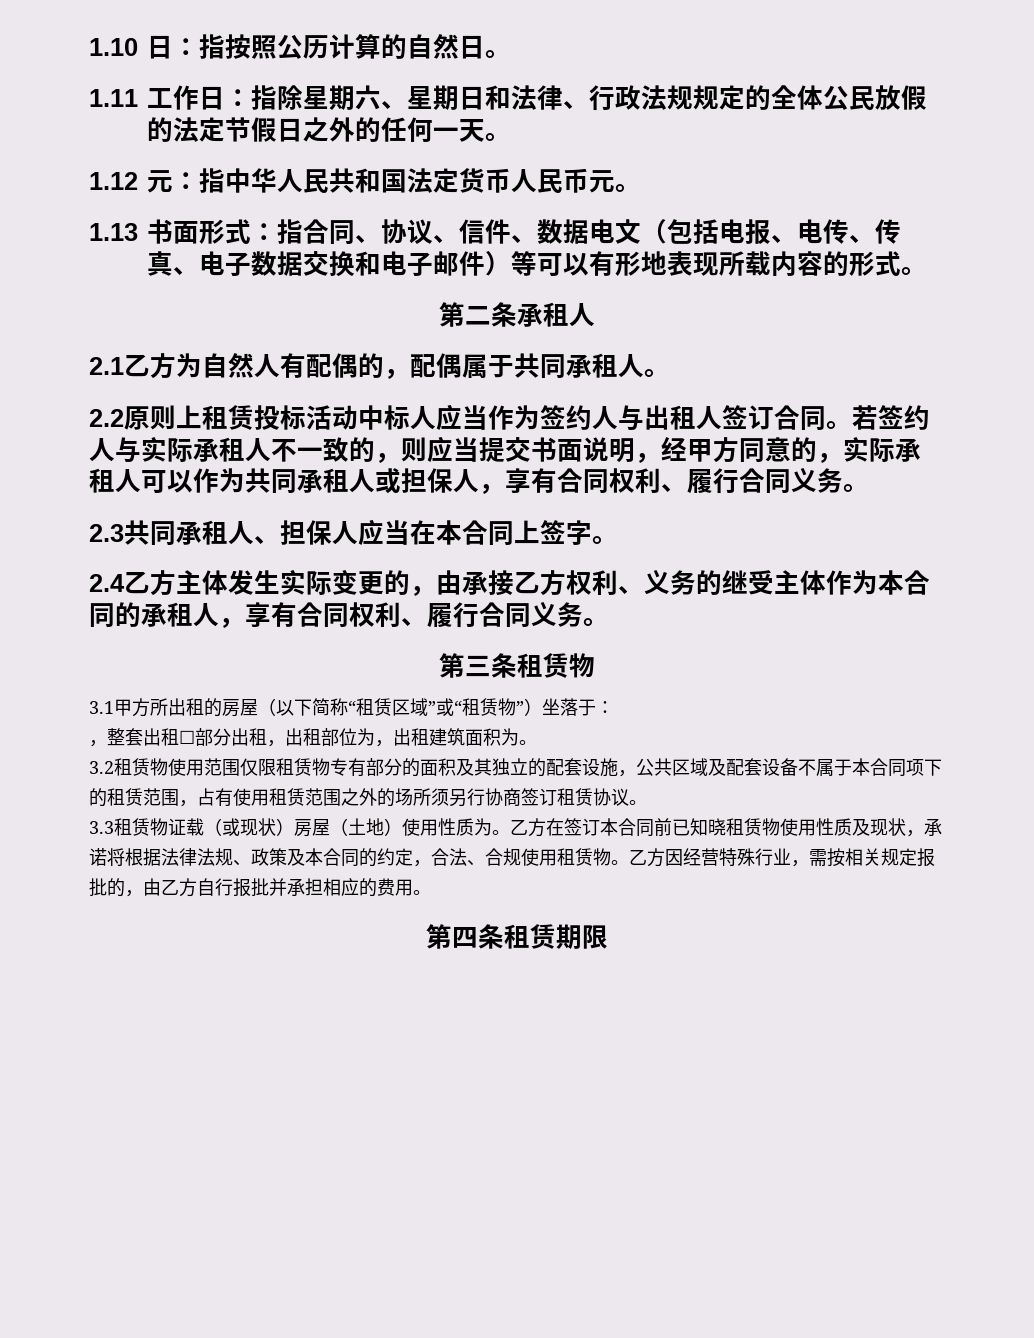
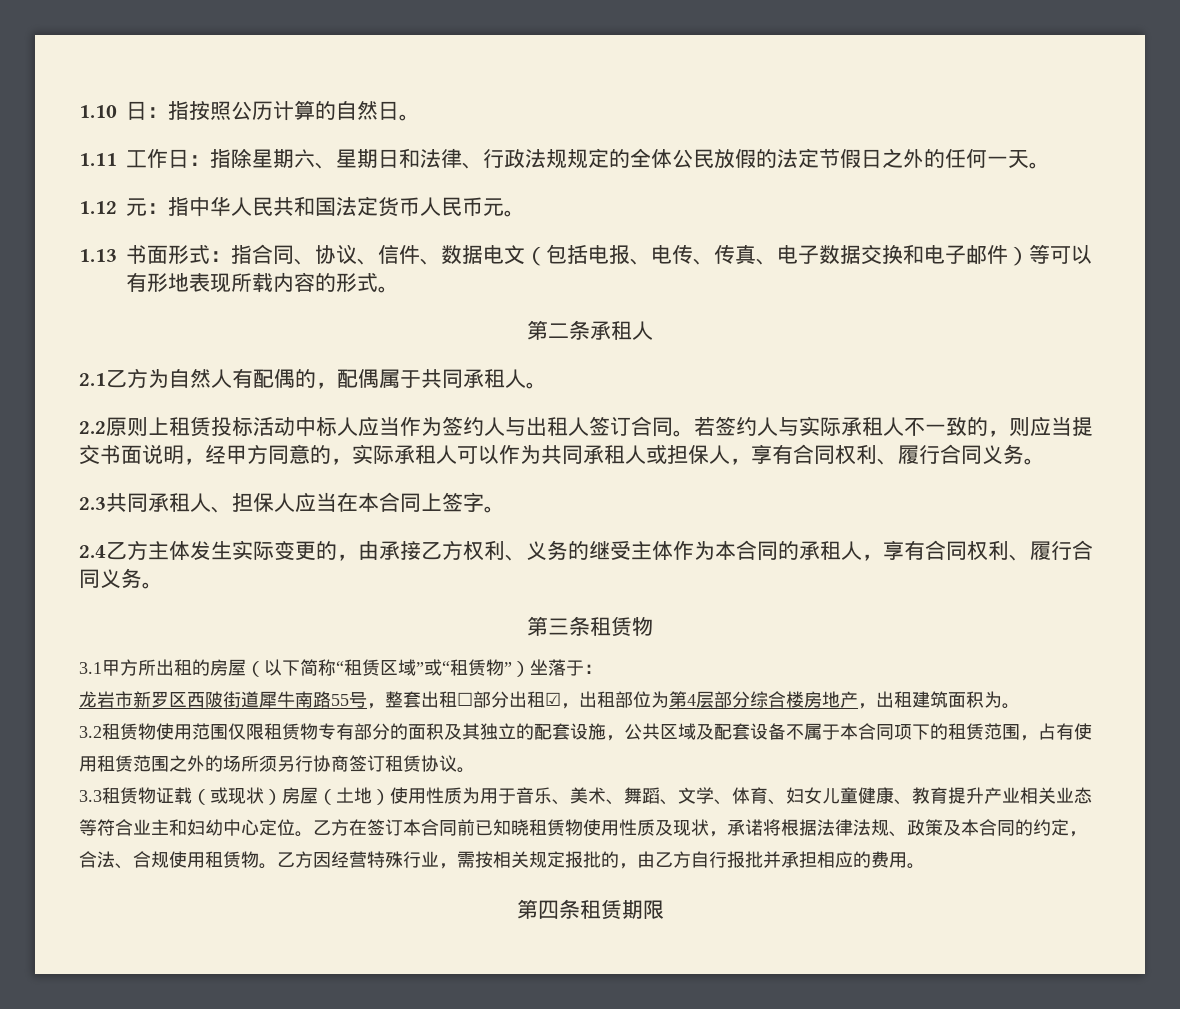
- ，整套出租☐部分出租，出租部位为，出租建筑面积为。
+ 龙岩市新罗区西陂街道犀牛南路55号，整套出租☐部分出租☑，出租部位为第4层部分综合楼房地产，出租建筑面积为。
- 3.3租赁物证载（或现状）房屋（土地）使用性质为。
+ 3.3租赁物证载（或现状）房屋（土地）使用性质为用于音乐、美术、舞蹈、文学、体育、妇女儿童健康、教育提升产业相关业态等符合业主和妇幼中心定位。

